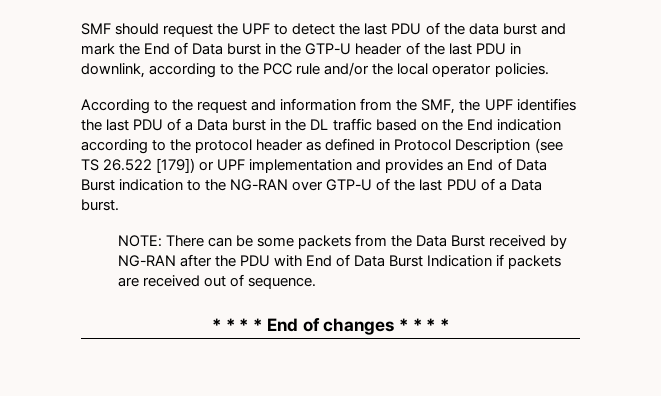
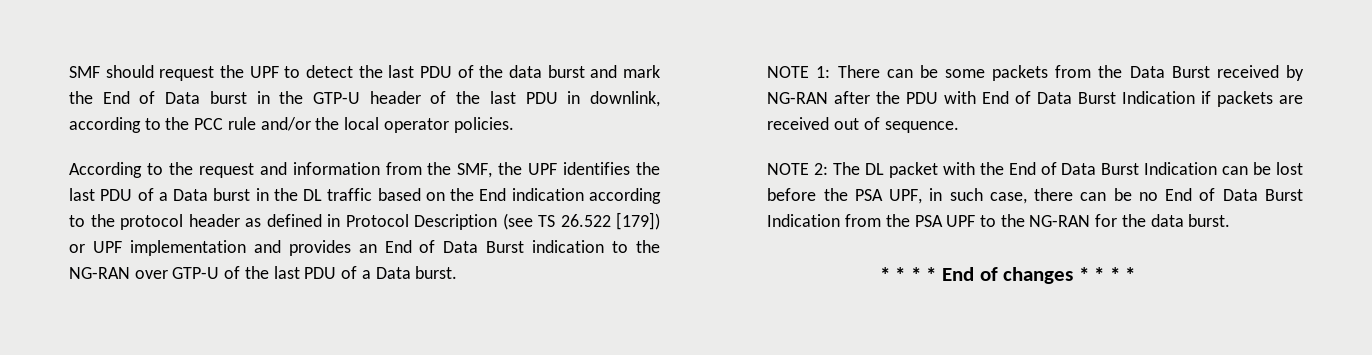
- NOTE: There can be some packets from the Data Burst received by NG-RAN after the PDU with End of Data Burst Indication if packets are received out of sequence.
+ NOTE 1: There can be some packets from the Data Burst received by NG-RAN after the PDU with End of Data Burst Indication if packets are received out of sequence.
+ NOTE 2: The DL packet with the End of Data Burst Indication can be lost before the PSA UPF, in such case, there can be no End of Data Burst Indication from the PSA UPF to the NG-RAN for the data burst.

